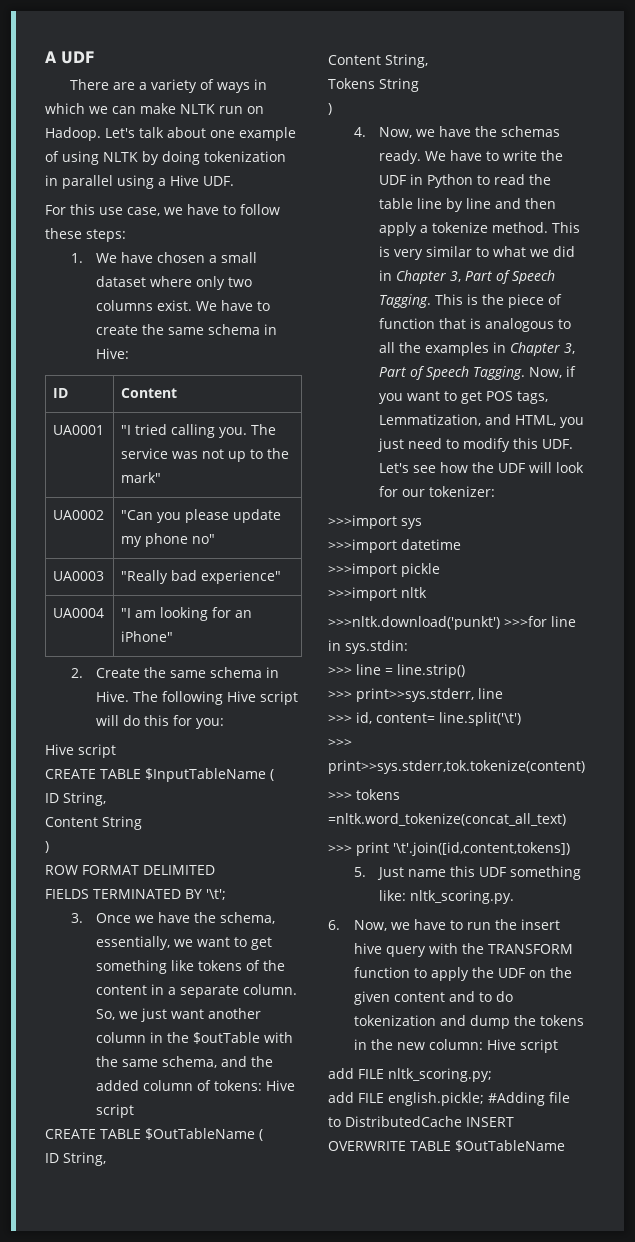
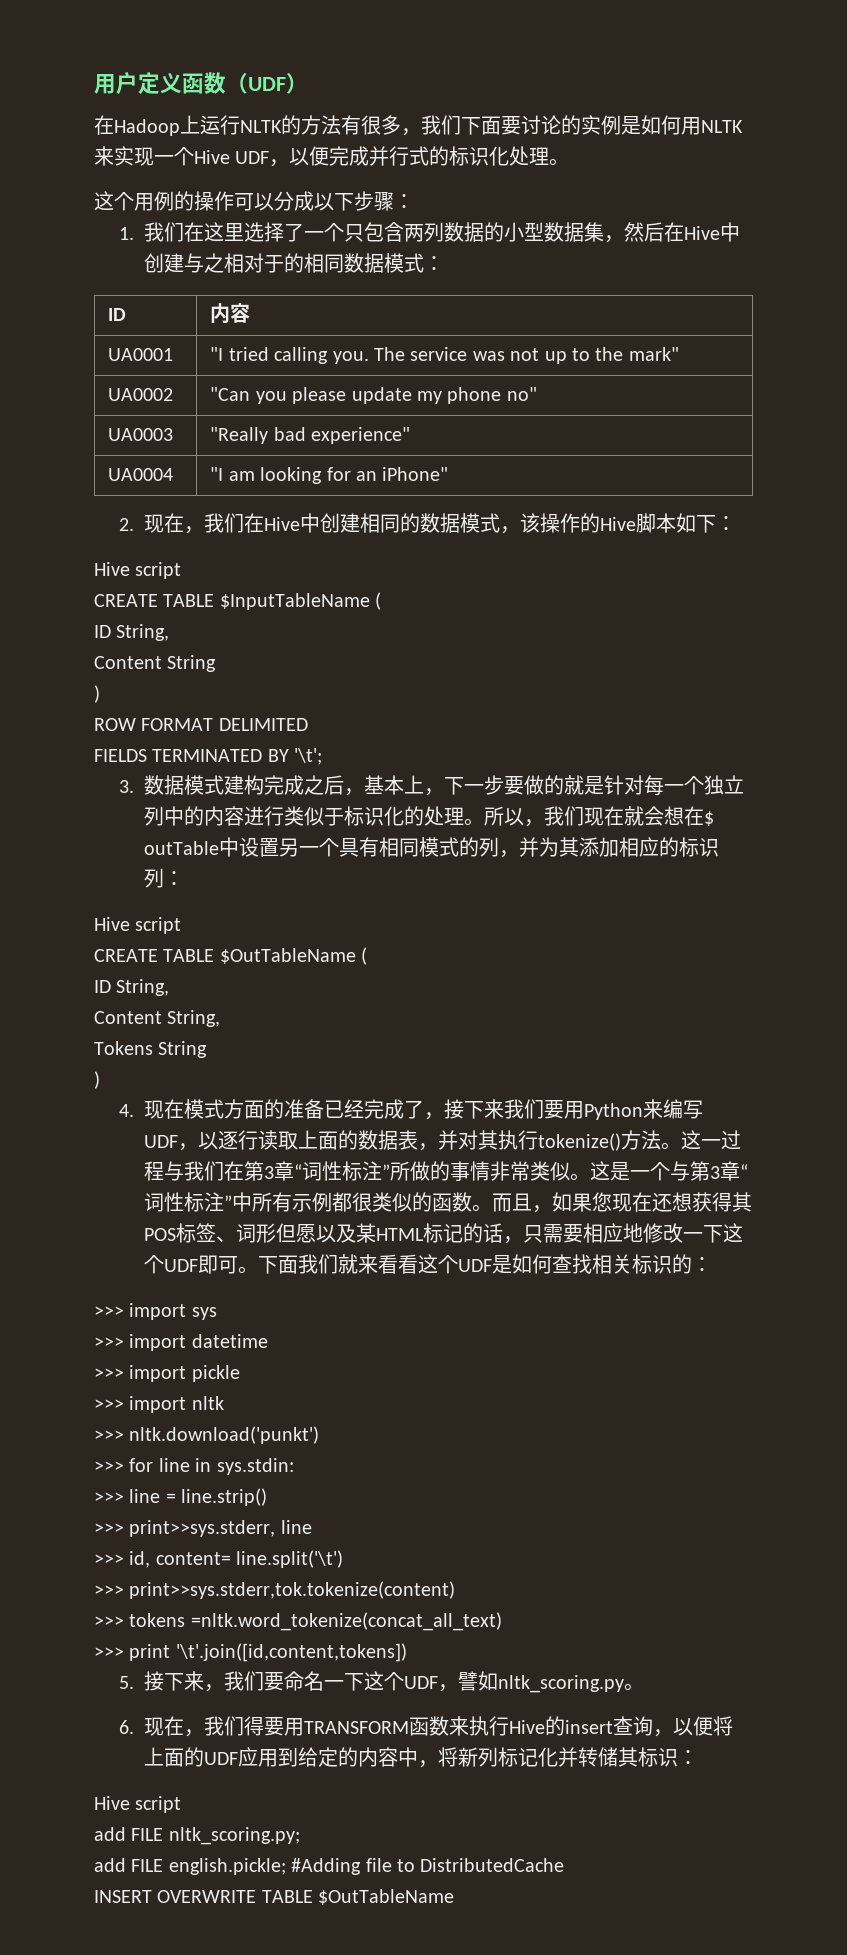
- A UDF
- There are a variety of ways in which we can make NLTK run on Hadoop. Let's talk about one example of using NLTK by doing tokenization in parallel using a Hive UDF.
- For this use case, we have to follow these steps:
- 1. We have chosen a small dataset where only two columns exist. We have to create the same schema in Hive:
+ 用户定义函数（UDF）
+ 在Hadoop上运行NLTK的方法有很多，我们下面要讨论的实例是如何用NLTK来实现一个Hive UDF，以便完成并行式的标识化处理。
+ 这个用例的操作可以分成以下步骤：
+ 1.我们在这里选择了一个只包含两列数据的小型数据集，然后在Hive中创建与之相对于的相同数据模式：
- ID | Content
+ ID | 内容
- 2. Create the same schema in Hive. The following Hive script will do this for you:
+ 2.现在，我们在Hive中创建相同的数据模式，该操作的Hive脚本如下：
- 3. Once we have the schema, essentially, we want to get something like tokens of the content in a separate column. So, we just want another column in the $outTable with the same schema, and the added column of tokens: Hive script
+ 3.数据模式建构完成之后，基本上，下一步要做的就是针对每一个独立列中的内容进行类似于标识化的处理。所以，我们现在就会想在$ outTable中设置另一个具有相同模式的列，并为其添加相应的标识列：
+ Hive script
- 4. Now, we have the schemas ready. We have to write the UDF in Python to read the table line by line and then apply a tokenize method. This is very similar to what we did in Chapter 3, Part of Speech Tagging. This is the piece of function that is analogous to all the examples in Chapter 3, Part of Speech Tagging. Now, if you want to get POS tags, Lemmatization, and HTML, you just need to modify this UDF. Let's see how the UDF will look for our tokenizer:
- >>>import sys
+ 4.现在模式方面的准备已经完成了，接下来我们要用Python来编写UDF，以逐行读取上面的数据表，并对其执行tokenize()方法。这一过程与我们在第3章“词性标注”所做的事情非常类似。这是一个与第3章“词性标注”中所有示例都很类似的函数。而且，如果您现在还想获得其POS标签、词形但愿以及某HTML标记的话，只需要相应地修改一下这个UDF即可。下面我们就来看看这个UDF是如何查找相关标识的：
+ >>> import sys
- >>>import datetime
+ >>> import datetime
- >>>import pickle
+ >>> import pickle
- >>>import nltk
+ >>> import nltk
- >>>nltk.download('punkt') >>>for line in sys.stdin:
+ >>> nltk.download('punkt')
+ >>> for line in sys.stdin:
- 5. Just name this UDF something like: nltk_scoring.py.
- 6. Now, we have to run the insert hive query with the TRANSFORM function to apply the UDF on the given content and to do tokenization and dump the tokens in the new column: Hive script
+ 5.接下来，我们要命名一下这个UDF，譬如nltk_scoring.py。
+ 6.现在，我们得要用TRANSFORM函数来执行Hive的insert查询，以便将上面的UDF应用到给定的内容中，将新列标记化并转储其标识：
+ Hive script
- add FILE english.pickle; #Adding file to DistributedCache INSERT OVERWRITE TABLE $OutTableName
+ add FILE english.pickle; #Adding file to DistributedCache
+ INSERT OVERWRITE TABLE $OutTableName

